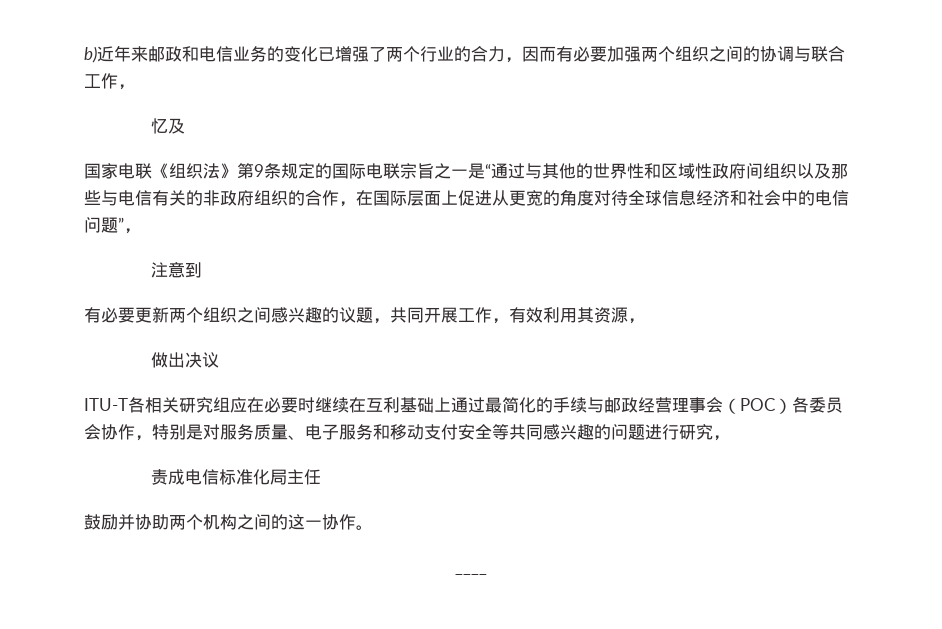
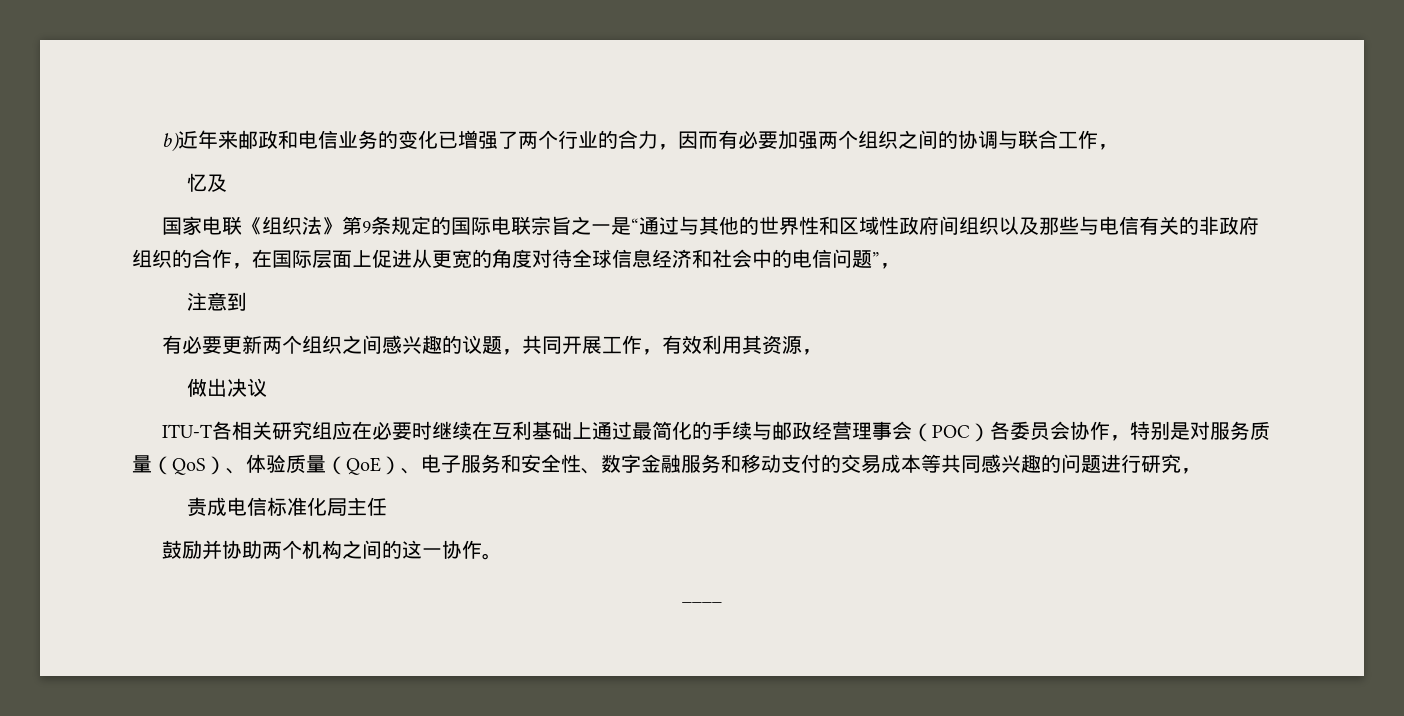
- ITU-T各相关研究组应在必要时继续在互利基础上通过最简化的手续与邮政经营理事会（POC）各委员会协作，特别是对服务质量、电子服务和移动支付安全等共同感兴趣的问题进行研究，
+ ITU-T各相关研究组应在必要时继续在互利基础上通过最简化的手续与邮政经营理事会（POC）各委员会协作，特别是对服务质量（QoS）、体验质量（QoE）、电子服务和安全性、数字金融服务和移动支付的交易成本等共同感兴趣的问题进行研究，

